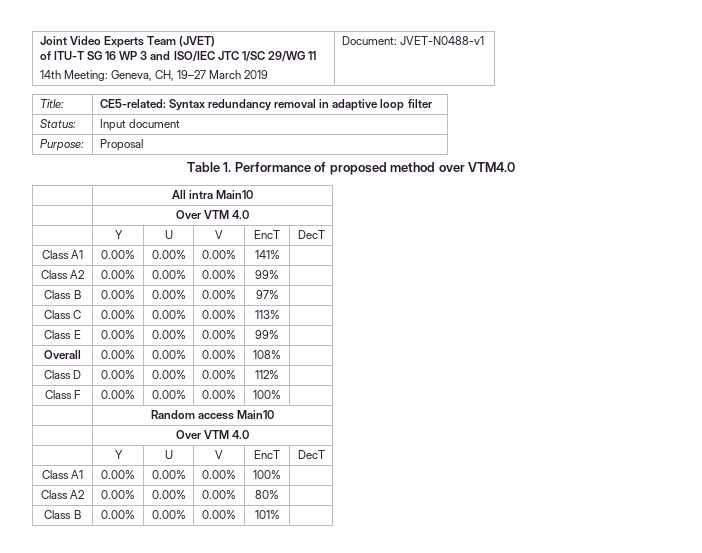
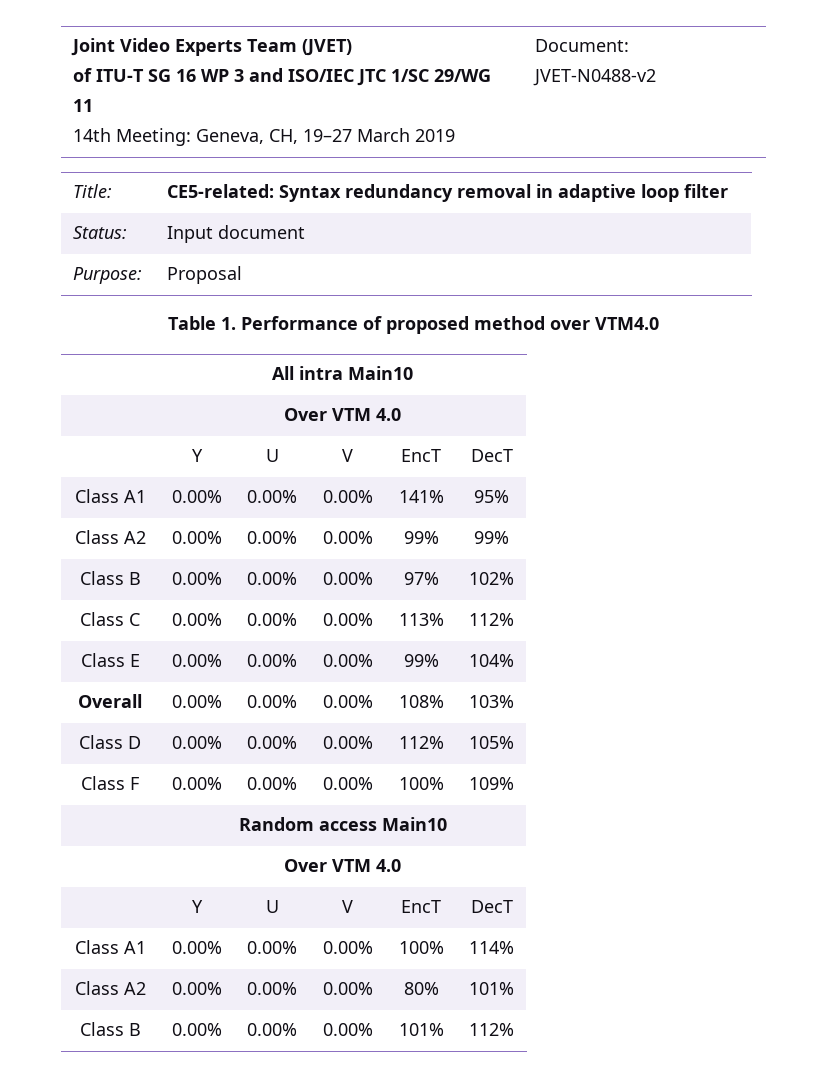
  Joint Video Experts Team (JVET)
  of ITU-T SG 16 WP 3 and ISO/IEC JTC 1/SC 29/WG 11
- 14th Meeting: Geneva, CH, 19–27 March 2019 | Document: JVET-N0488-v1
+ 14th Meeting: Geneva, CH, 19–27 March 2019 | Document: JVET-N0488-v2
- Class A1 | 0.00% | 0.00% | 0.00% | 141% |
+ Class A1 | 0.00% | 0.00% | 0.00% | 141% | 95%
- Class A2 | 0.00% | 0.00% | 0.00% | 99% |
+ Class A2 | 0.00% | 0.00% | 0.00% | 99% | 99%
- Class B | 0.00% | 0.00% | 0.00% | 97% |
+ Class B | 0.00% | 0.00% | 0.00% | 97% | 102%
- Class C | 0.00% | 0.00% | 0.00% | 113% |
+ Class C | 0.00% | 0.00% | 0.00% | 113% | 112%
- Class E | 0.00% | 0.00% | 0.00% | 99% |
+ Class E | 0.00% | 0.00% | 0.00% | 99% | 104%
- Overall | 0.00% | 0.00% | 0.00% | 108% |
+ Overall | 0.00% | 0.00% | 0.00% | 108% | 103%
- Class D | 0.00% | 0.00% | 0.00% | 112% |
+ Class D | 0.00% | 0.00% | 0.00% | 112% | 105%
- Class F | 0.00% | 0.00% | 0.00% | 100% |
+ Class F | 0.00% | 0.00% | 0.00% | 100% | 109%
- Class A1 | 0.00% | 0.00% | 0.00% | 100% |
+ Class A1 | 0.00% | 0.00% | 0.00% | 100% | 114%
- Class A2 | 0.00% | 0.00% | 0.00% | 80% |
+ Class A2 | 0.00% | 0.00% | 0.00% | 80% | 101%
- Class B | 0.00% | 0.00% | 0.00% | 101% |
+ Class B | 0.00% | 0.00% | 0.00% | 101% | 112%

